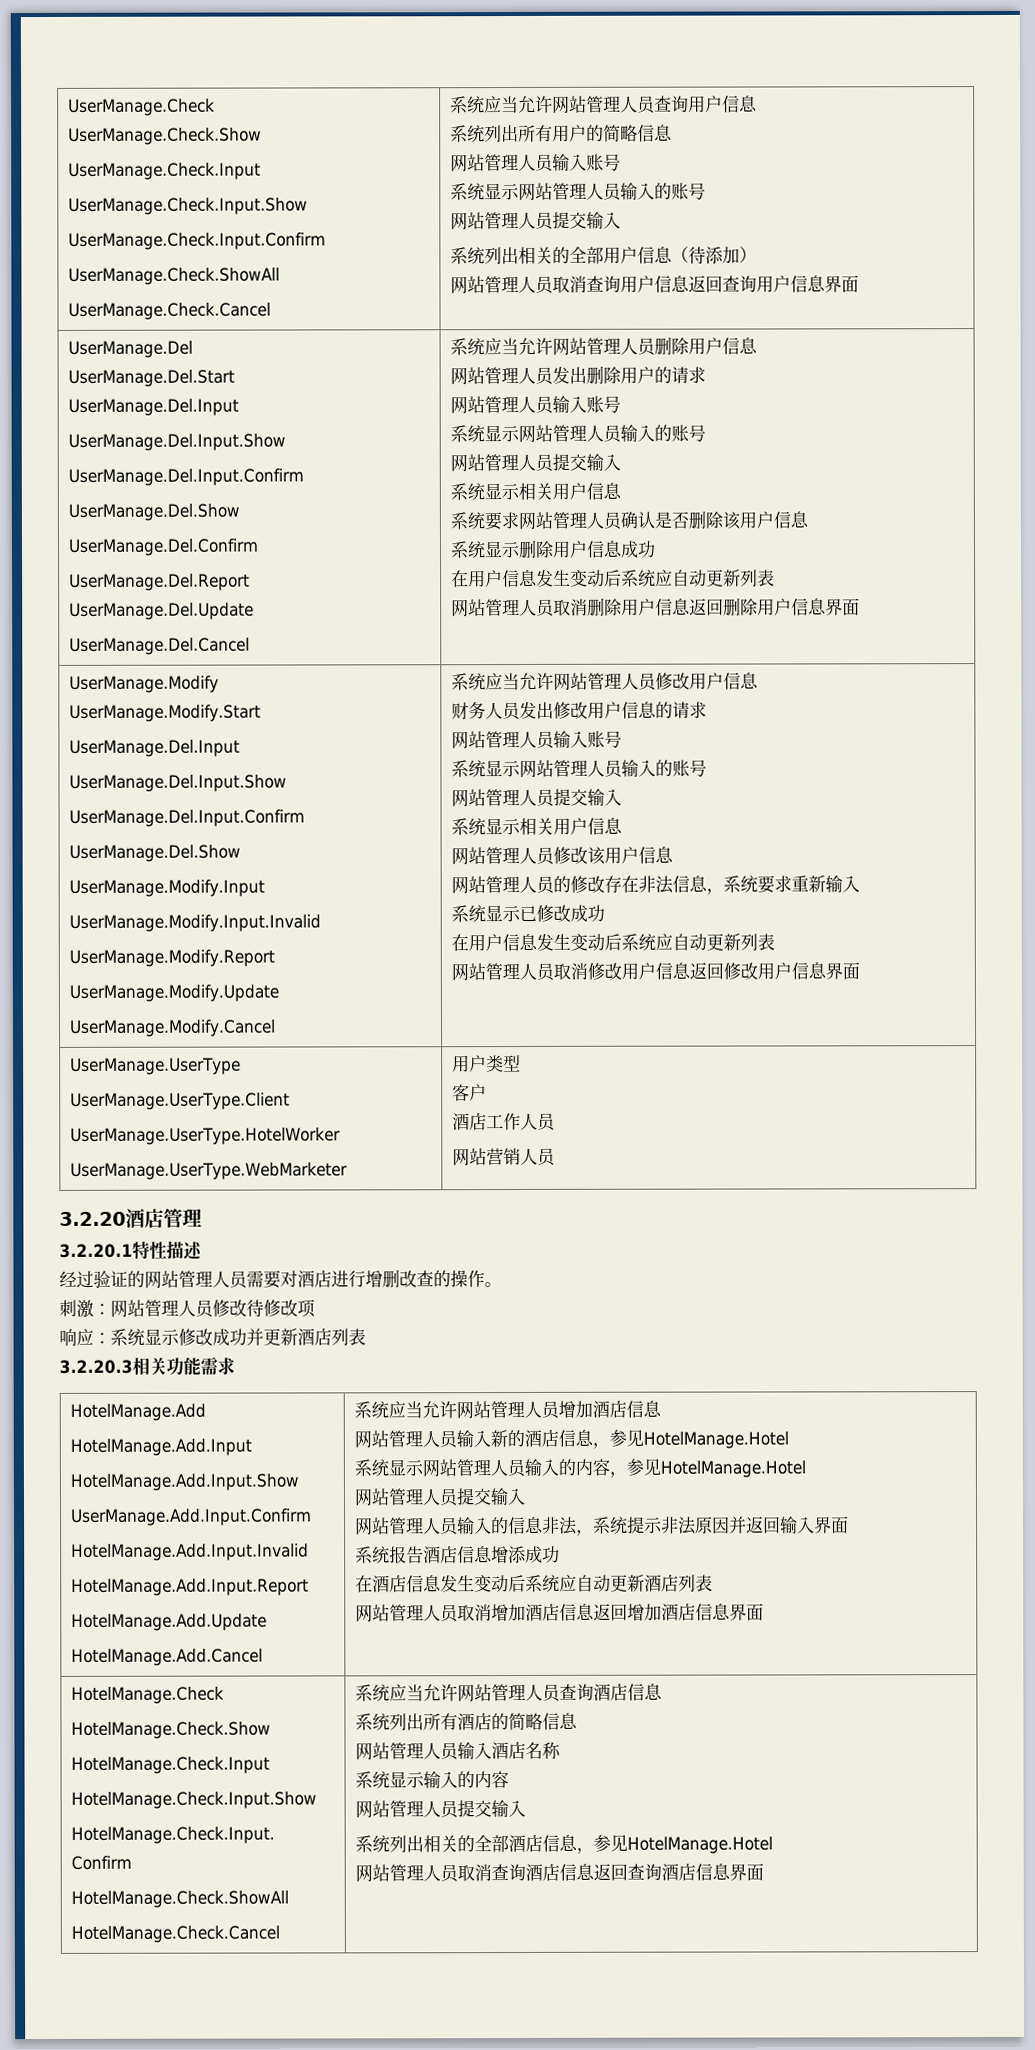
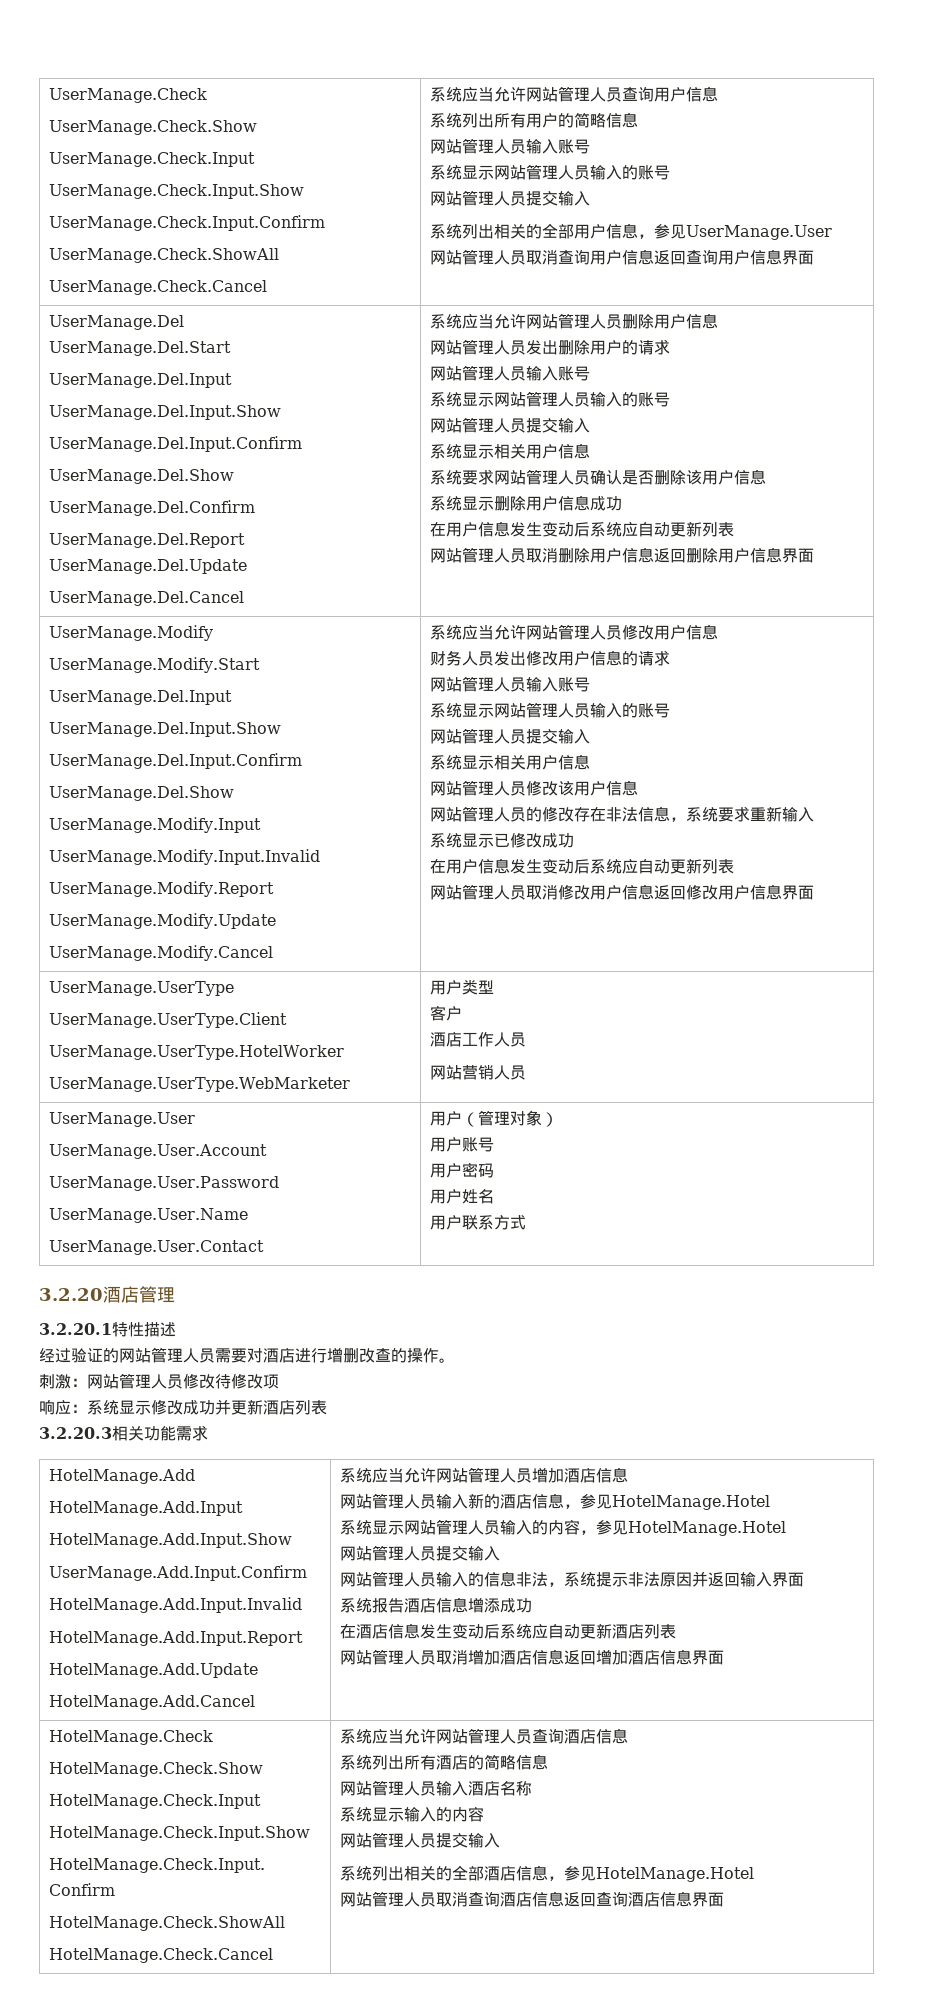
- 系统列出相关的全部用户信息（待添加）
+ 系统列出相关的全部用户信息，参见UserManage.User
  UserManage.UserType
  UserManage.UserType.Client
  UserManage.UserType.HotelWorker
  UserManage.UserType.WebMarketer | 用户类型
  客户
  酒店工作人员
  网站营销人员
+ UserManage.User
+ UserManage.User.Account
+ UserManage.User.Password
+ UserManage.User.Name
+ UserManage.User.Contact | 用户（管理对象）
+ 用户账号
+ 用户密码
+ 用户姓名
+ 用户联系方式

